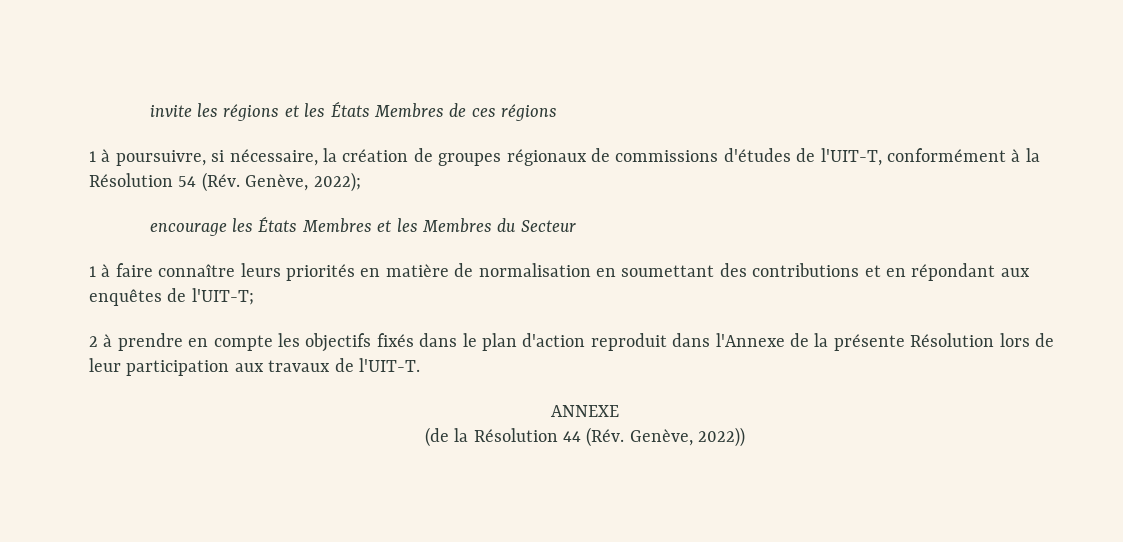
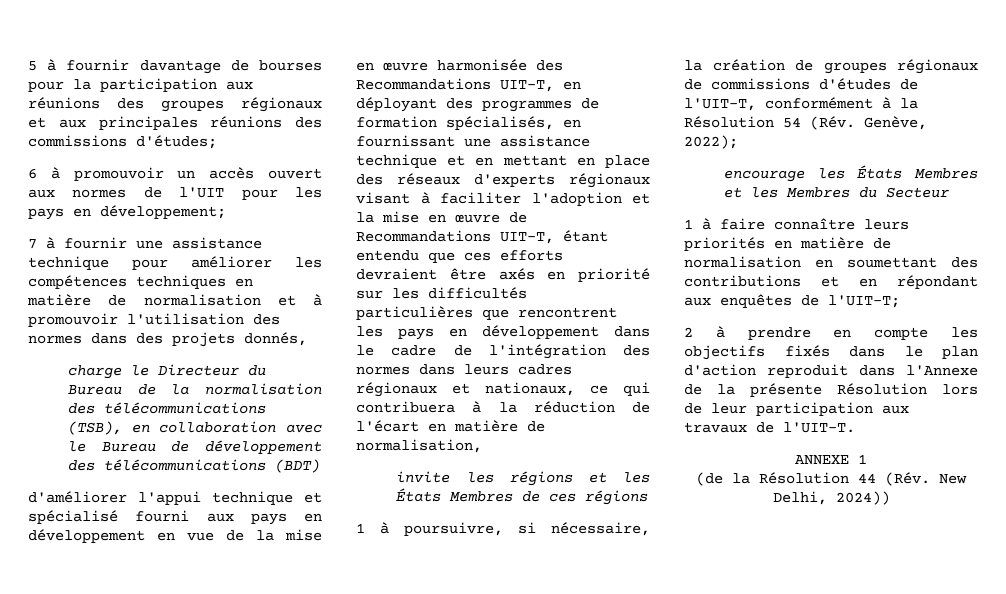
+ 5 à fournir davantage de bourses pour la participation aux réunions des groupes régionaux et aux principales réunions des commissions d'études;
+ 6 à promouvoir un accès ouvert aux normes de l'UIT pour les pays en développement;
+ 7 à fournir une assistance technique pour améliorer les compétences techniques en matière de normalisation et à promouvoir l'utilisation des normes dans des projets donnés,
+ charge le Directeur du Bureau de la normalisation des télécommunications (TSB), en collaboration avec le Bureau de développement des télécommunications (BDT)
+ d'améliorer l'appui technique et spécialisé fourni aux pays en développement en vue de la mise en œuvre harmonisée des Recommandations UIT-T, en déployant des programmes de formation spécialisés, en fournissant une assistance technique et en mettant en place des réseaux d'experts régionaux visant à faciliter l'adoption et la mise en œuvre de Recommandations UIT-T, étant entendu que ces efforts devraient être axés en priorité sur les difficultés particulières que rencontrent les pays en développement dans le cadre de l'intégration des normes dans leurs cadres régionaux et nationaux, ce qui contribuera à la réduction de l'écart en matière de normalisation,
- ANNEXE
+ ANNEXE 1
- (de la Résolution 44 (Rév. Genève, 2022))
+ (de la Résolution 44 (Rév. New Delhi, 2024))

